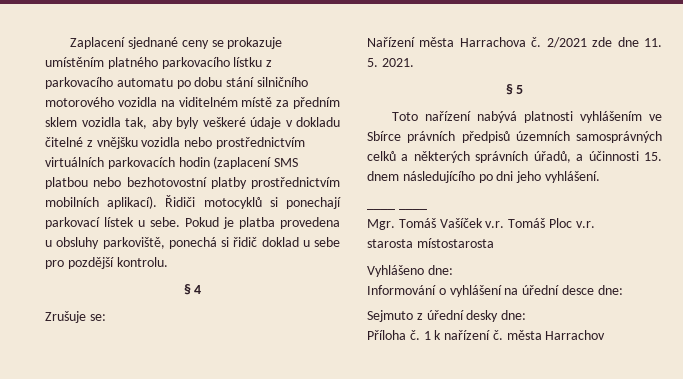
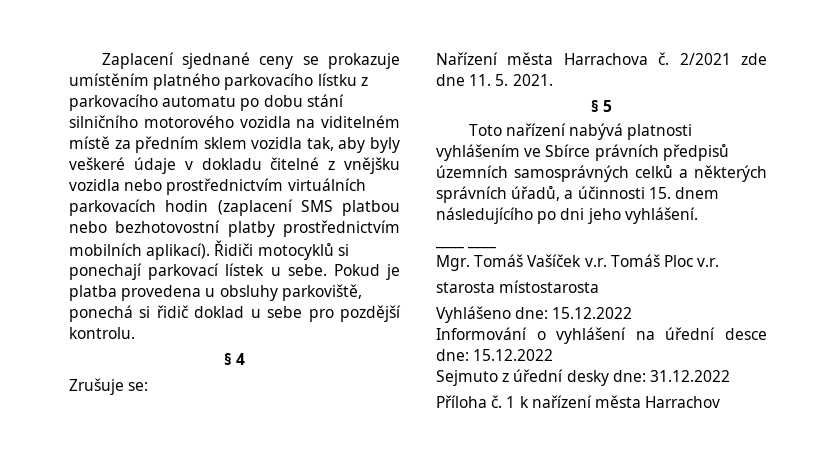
- Vyhlášeno dne:
+ Vyhlášeno dne: 15.12.2022
- Informování o vyhlášení na úřední desce dne:
+ Informování o vyhlášení na úřední desce dne: 15.12.2022
- Sejmuto z úřední desky dne:
+ Sejmuto z úřední desky dne: 31.12.2022
- 1 k nařízení č. města Harrachov
+ 1 k nařízení města Harrachov

